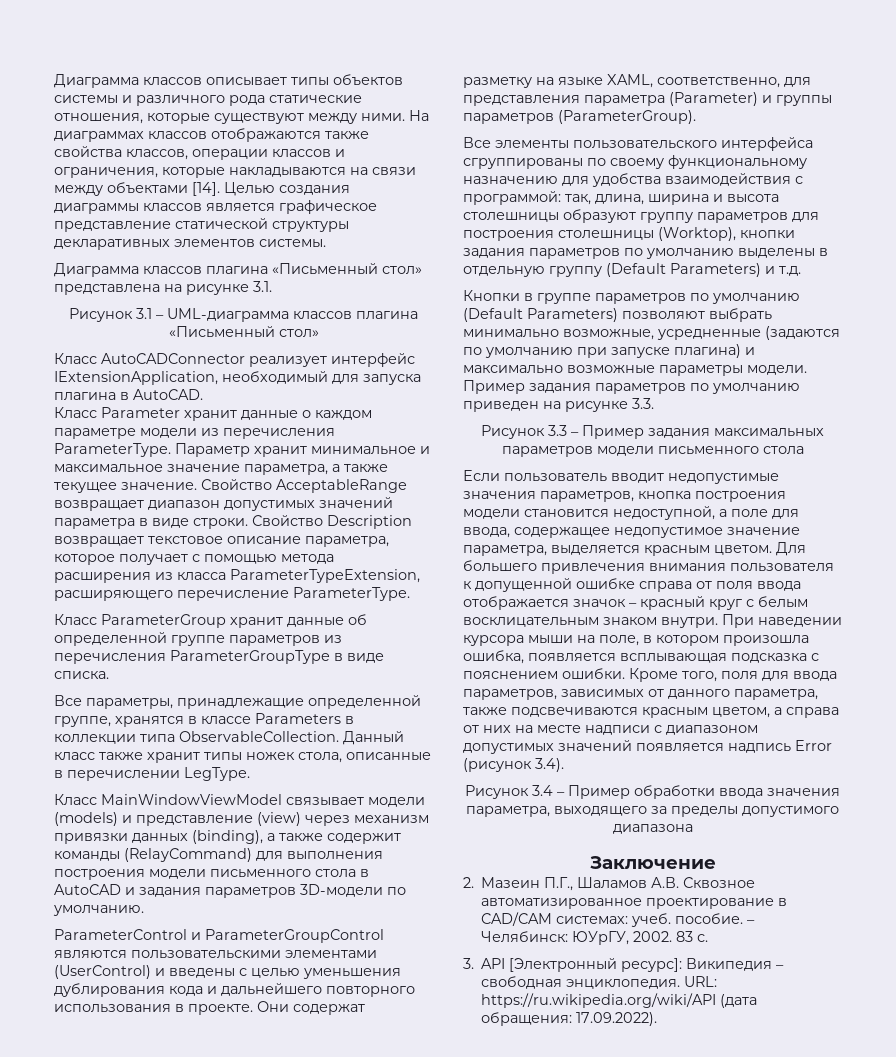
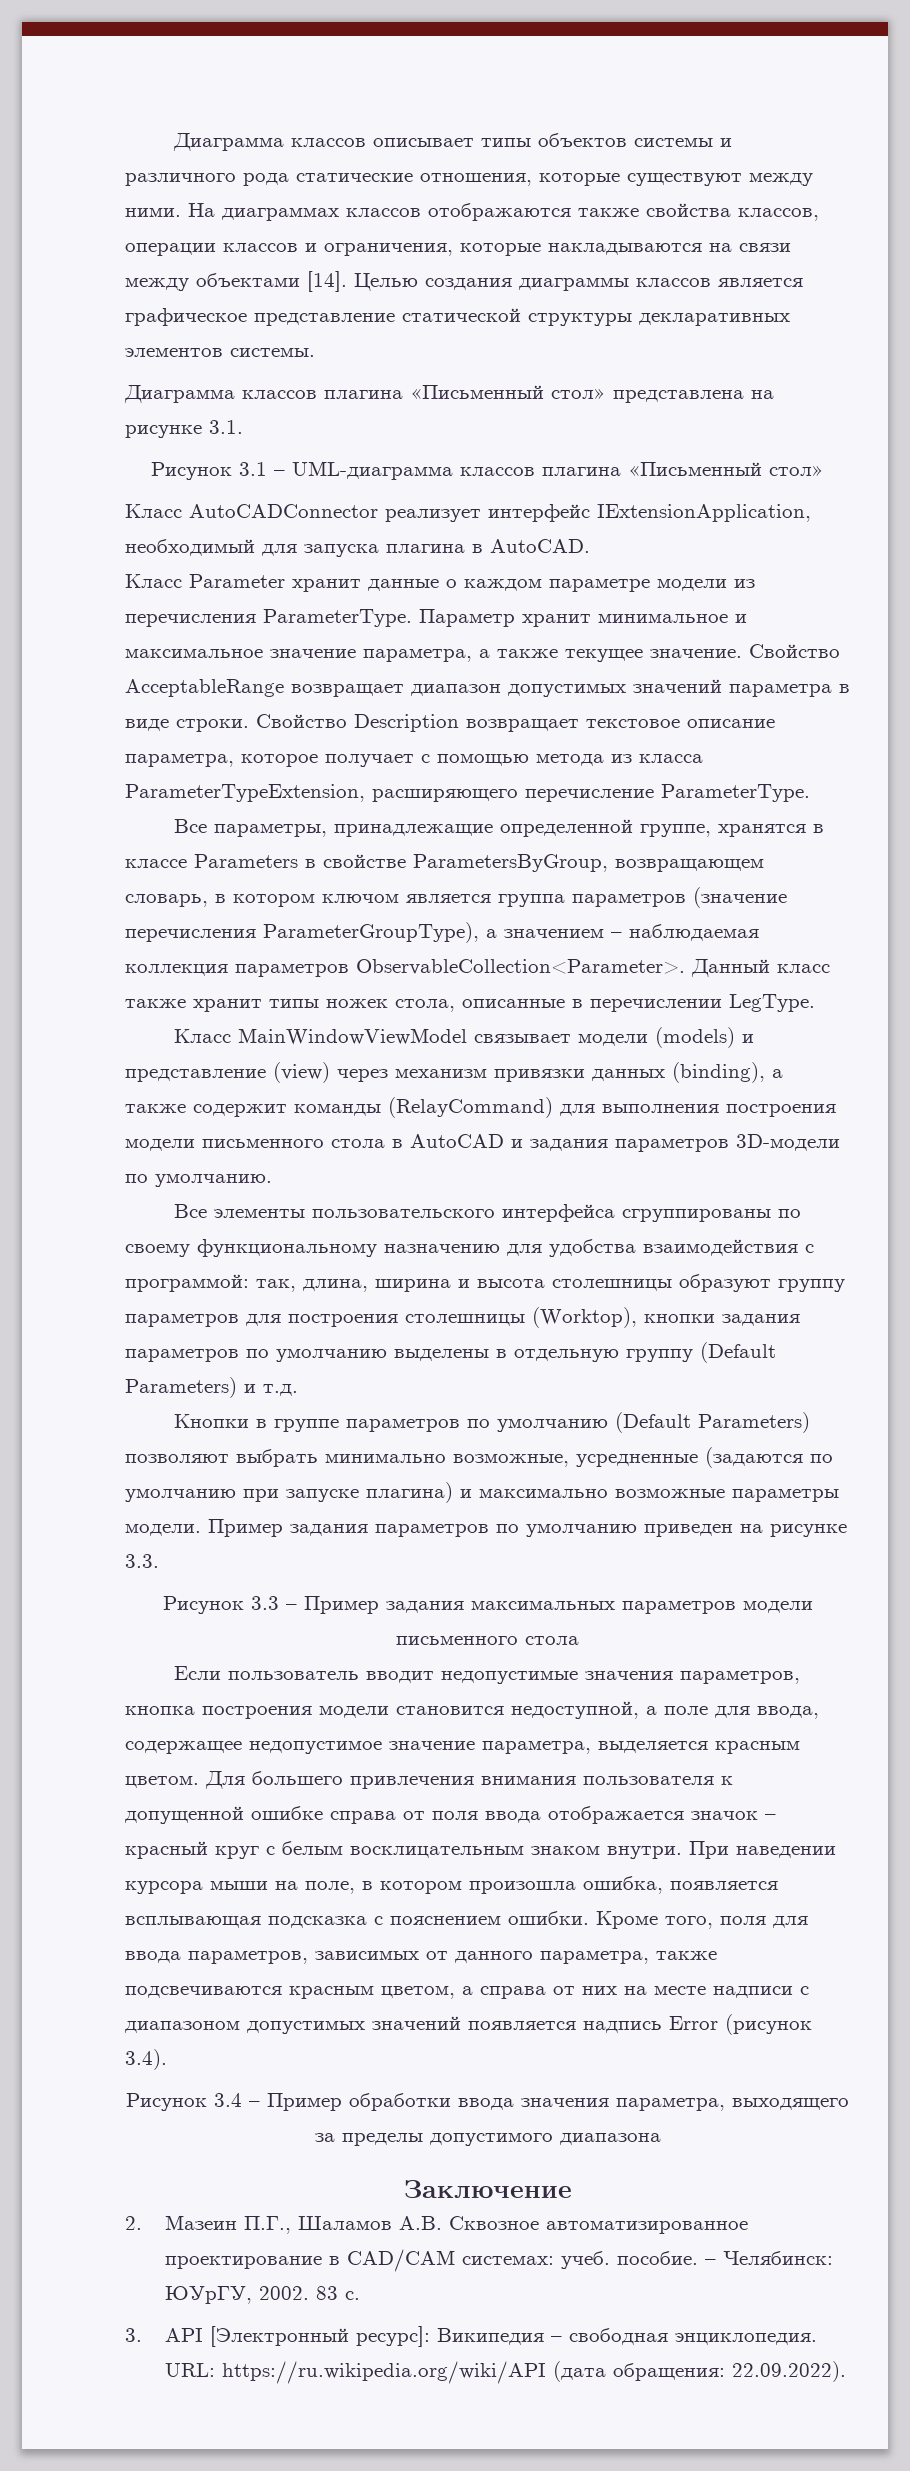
- Свойство Description возвращает текстовое описание параметра, которое получает с помощью метода расширения из класса ParameterTypeExtension, расширяющего перечисление ParameterType.
+ Свойство Description возвращает текстовое описание параметра, которое получает с помощью метода из класса ParameterTypeExtension, расширяющего перечисление ParameterType.
- Класс ParameterGroup хранит данные об определенной группе параметров из перечисления ParameterGroupType в виде списка.
- Все параметры, принадлежащие определенной группе, хранятся в классе Parameters в коллекции типа ObservableCollection.
+ Все параметры, принадлежащие определенной группе, хранятся в классе Parameters в свойстве ParametersByGroup, возвращающем словарь, в котором ключом является группа параметров (значение перечисления ParameterGroupType), а значением – наблюдаемая коллекция параметров ObservableCollection<Parameter>.
- ParameterControl и ParameterGroupControl являются пользовательскими элементами (UserControl) и введены с целью уменьшения дублирования кода и дальнейшего повторного использования в проекте. Они содержат разметку на языке XAML, соответственно, для представления параметра (Parameter) и группы параметров (ParameterGroup).
- URL: https://ru.wikipedia.org/wiki/API (дата обращения: 17.09.2022).
+ URL: https://ru.wikipedia.org/wiki/API (дата обращения: 22.09.2022).

